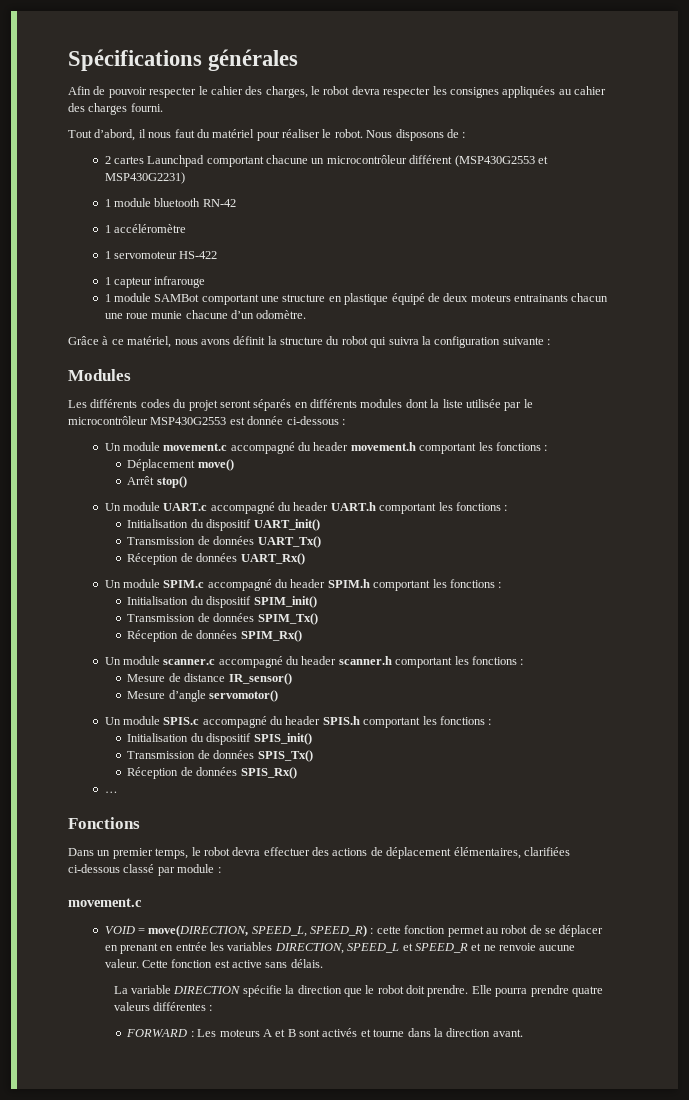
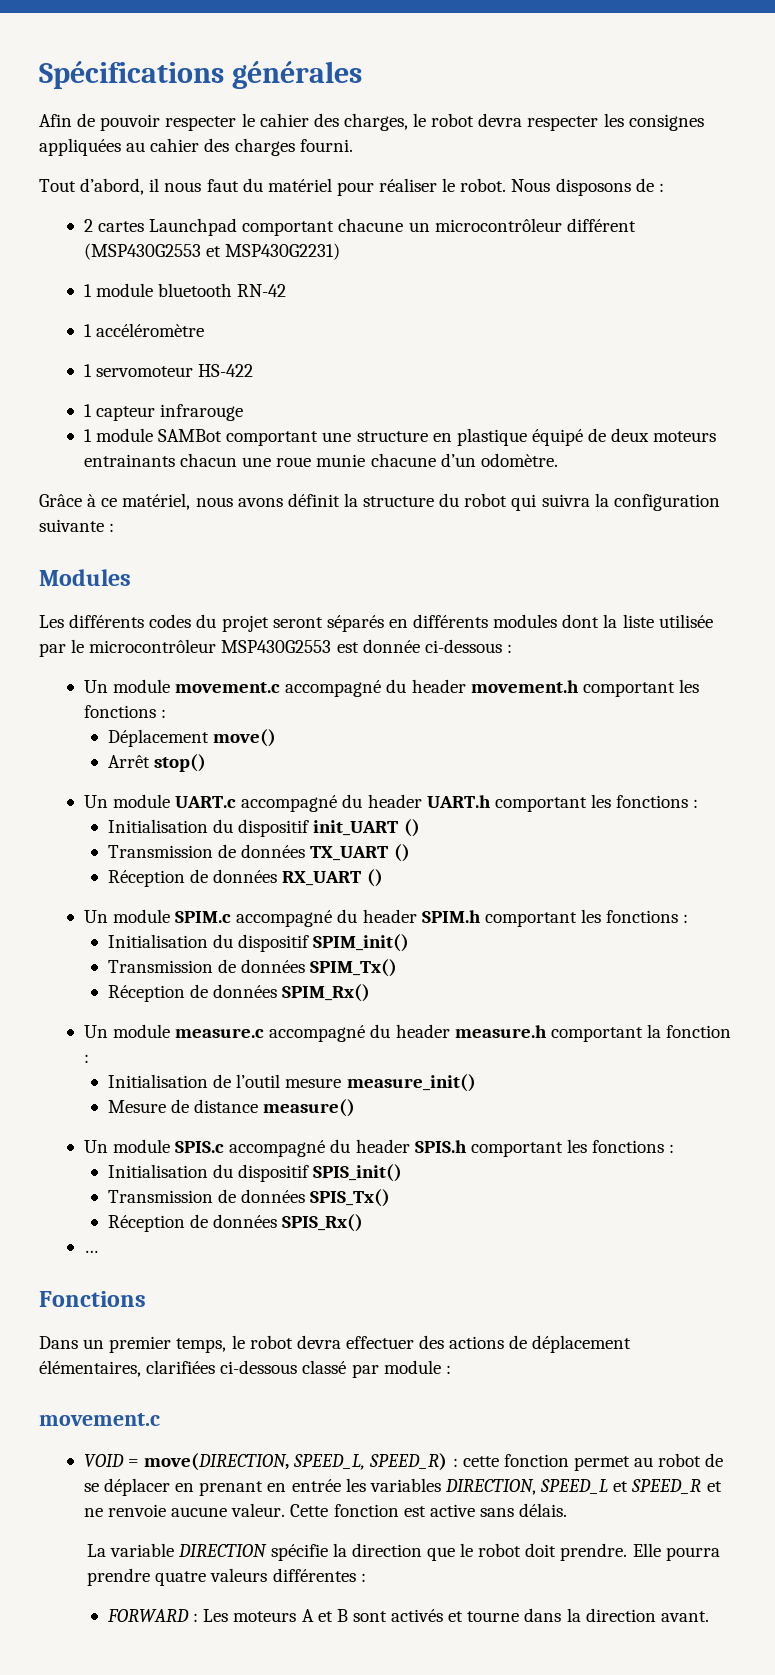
- Initialisation du dispositif UART_init()
- Transmission de données UART_Tx()
- Réception de données UART_Rx()
+ Initialisation du dispositif init_UART ()
+ Transmission de données TX_UART ()
+ Réception de données RX_UART ()
- Un module scanner.c accompagné du header scanner.h comportant les fonctions :
+ Un module measure.c accompagné du header measure.h comportant la fonction :
+ Initialisation de l’outil mesure measure_init()
- Mesure de distance IR_sensor()
- Mesure d’angle servomotor()
+ Mesure de distance measure()

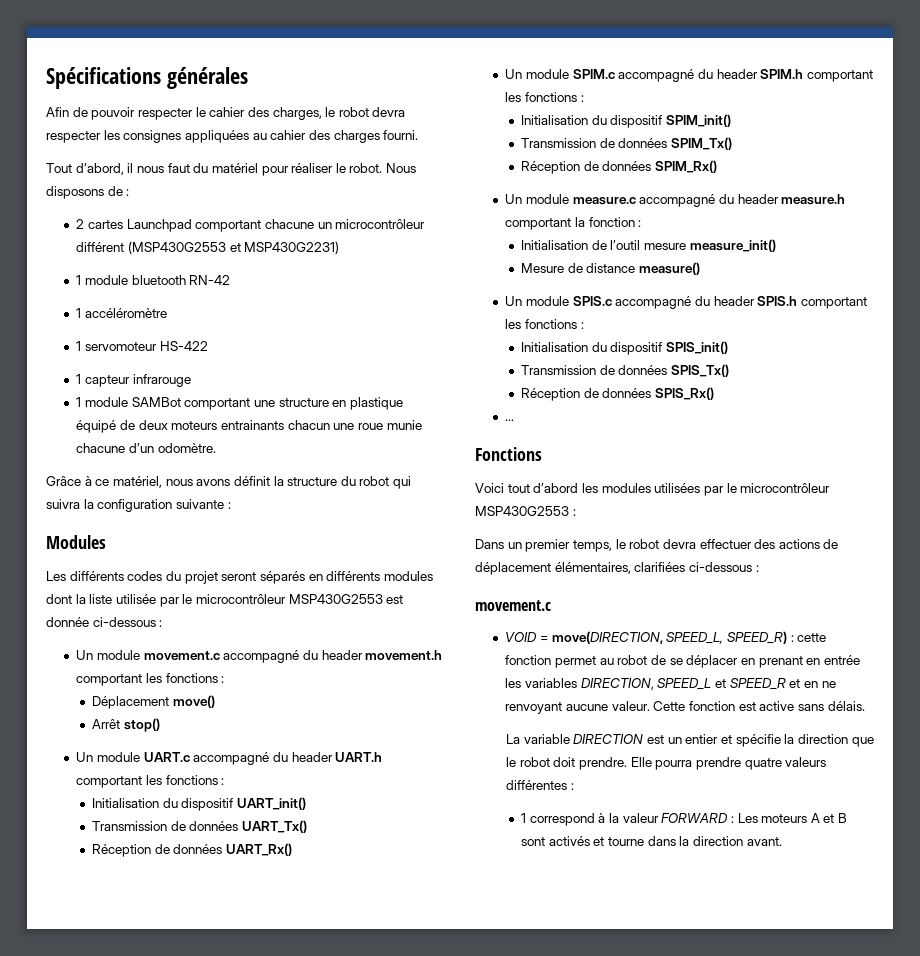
- Initialisation du dispositif init_UART ()
- Transmission de données TX_UART ()
- Réception de données RX_UART ()
+ Initialisation du dispositif UART_init()
+ Transmission de données UART_Tx()
+ Réception de données UART_Rx()
+ Voici tout d’abord les modules utilisées par le microcontrôleur MSP430G2553 :
- Dans un premier temps, le robot devra effectuer des actions de déplacement élémentaires, clarifiées ci-dessous classé par module :
+ Dans un premier temps, le robot devra effectuer des actions de déplacement élémentaires, clarifiées ci-dessous :
- VOID = move(DIRECTION, SPEED_L, SPEED_R) : cette fonction permet au robot de se déplacer en prenant en entrée les variables DIRECTION, SPEED_L et SPEED_R et ne renvoie aucune valeur.
+ VOID = move(DIRECTION, SPEED_L, SPEED_R) : cette fonction permet au robot de se déplacer en prenant en entrée les variables DIRECTION, SPEED_L et SPEED_R et en ne renvoyant aucune valeur.
- La variable DIRECTION spécifie la direction que le robot doit prendre.
+ La variable DIRECTION est un entier et spécifie la direction que le robot doit prendre.
- FORWARD : Les moteurs A et B sont activés et tourne dans la direction avant.
+ 1 correspond à la valeur FORWARD : Les moteurs A et B sont activés et tourne dans la direction avant.

